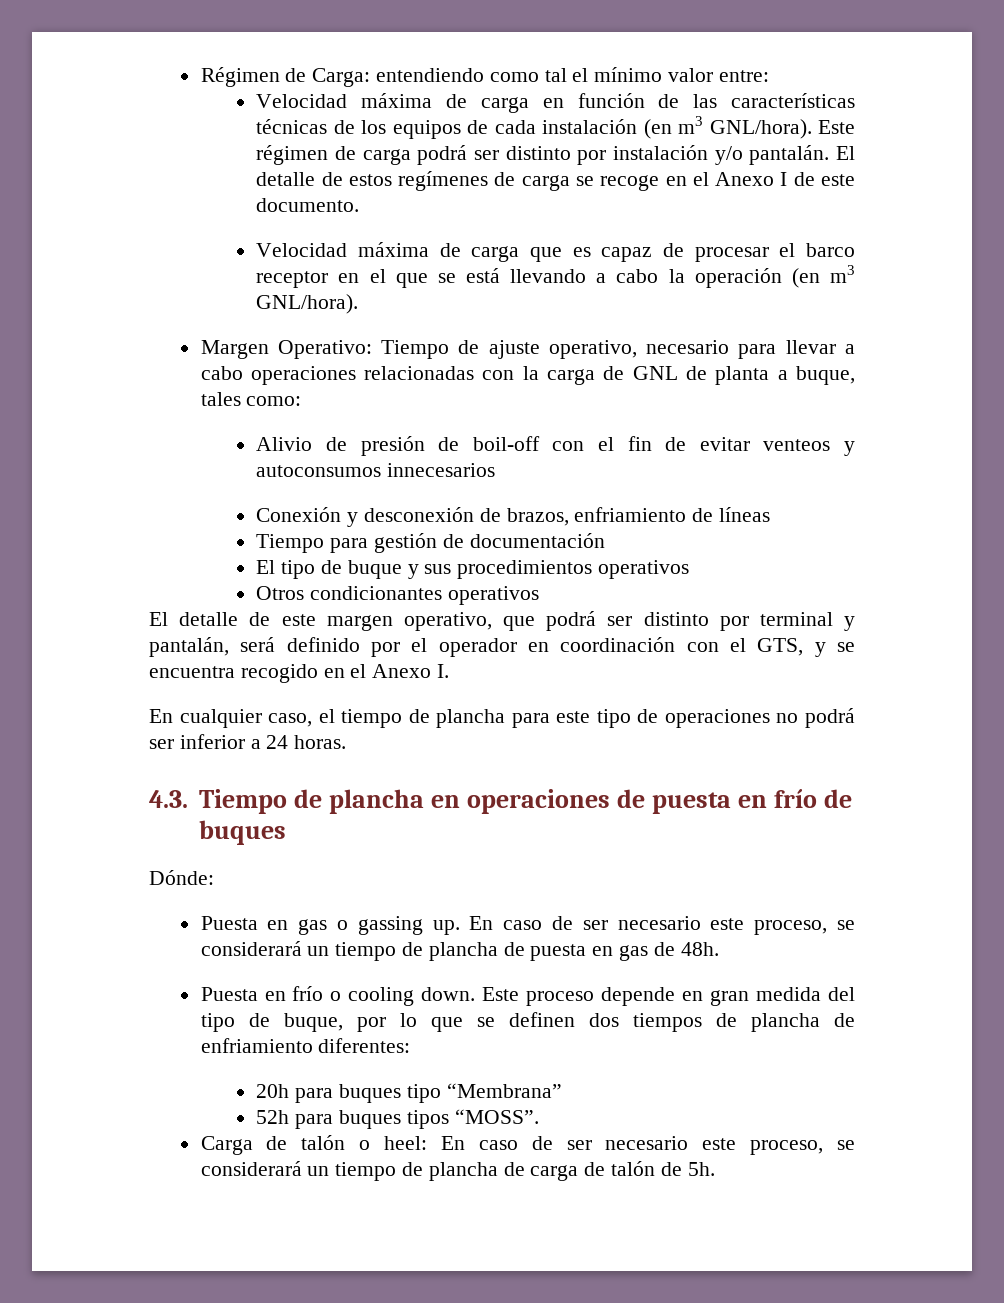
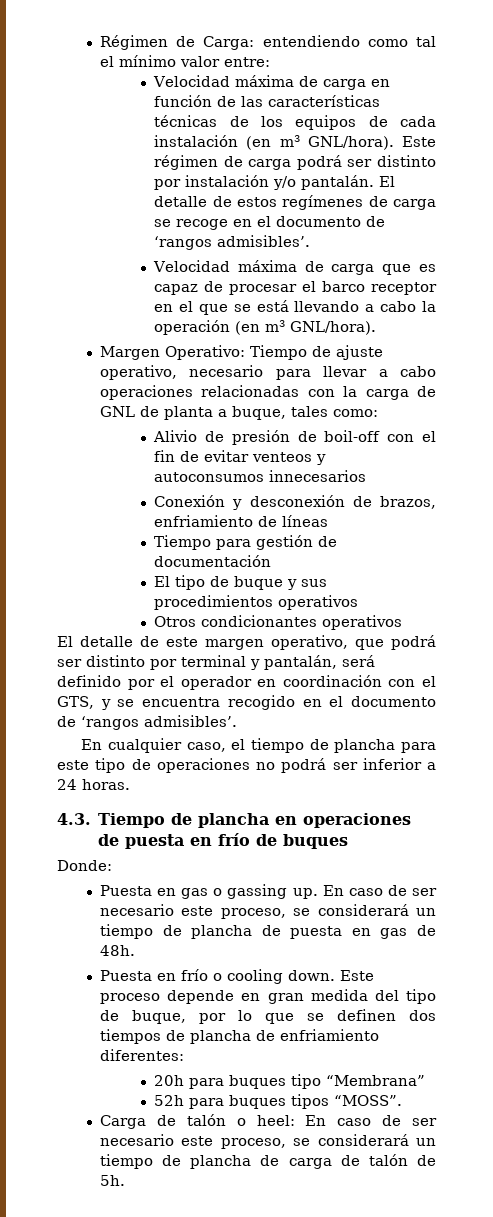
- El detalle de estos regímenes de carga se recoge en el Anexo I de este documento.
+ El detalle de estos regímenes de carga se recoge en el documento de ‘rangos admisibles’.
- El detalle de este margen operativo, que podrá ser distinto por terminal y pantalán, será definido por el operador en coordinación con el GTS, y se encuentra recogido en el Anexo I.
+ El detalle de este margen operativo, que podrá ser distinto por terminal y pantalán, será definido por el operador en coordinación con el GTS, y se encuentra recogido en el documento de ‘rangos admisibles’.
- Dónde:
+ Donde:

